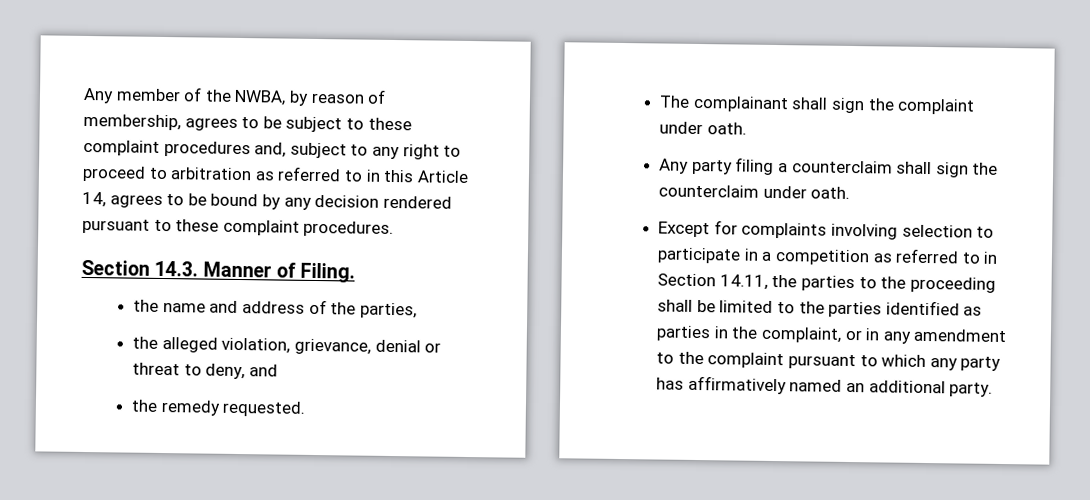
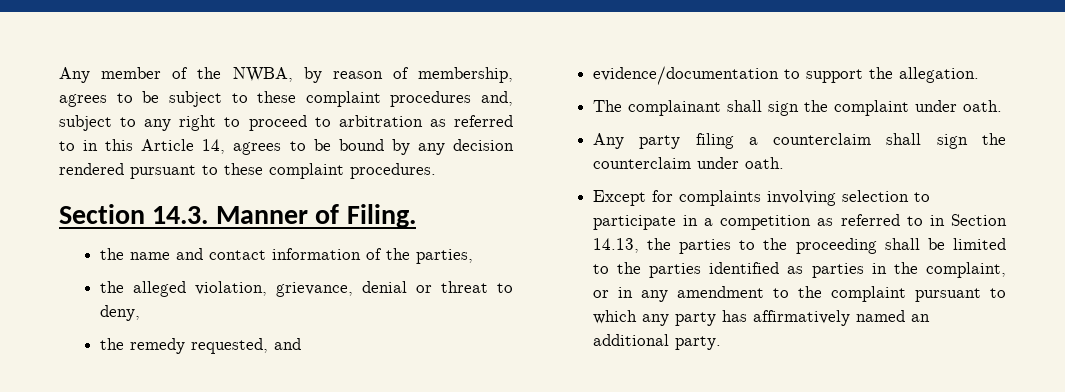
- the name and address of the parties,
+ the name and contact information of the parties,
- the alleged violation, grievance, denial or threat to deny, and
+ the alleged violation, grievance, denial or threat to deny,
- the remedy requested.
+ the remedy requested, and
+ evidence/documentation to support the allegation.
- Except for complaints involving selection to participate in a competition as referred to in Section 14.11, the parties to the proceeding shall be limited to the parties identified as parties in the complaint, or in any amendment to the complaint pursuant to which any party has affirmatively named an additional party.
+ Except for complaints involving selection to participate in a competition as referred to in Section 14.13, the parties to the proceeding shall be limited to the parties identified as parties in the complaint, or in any amendment to the complaint pursuant to which any party has affirmatively named an additional party.

